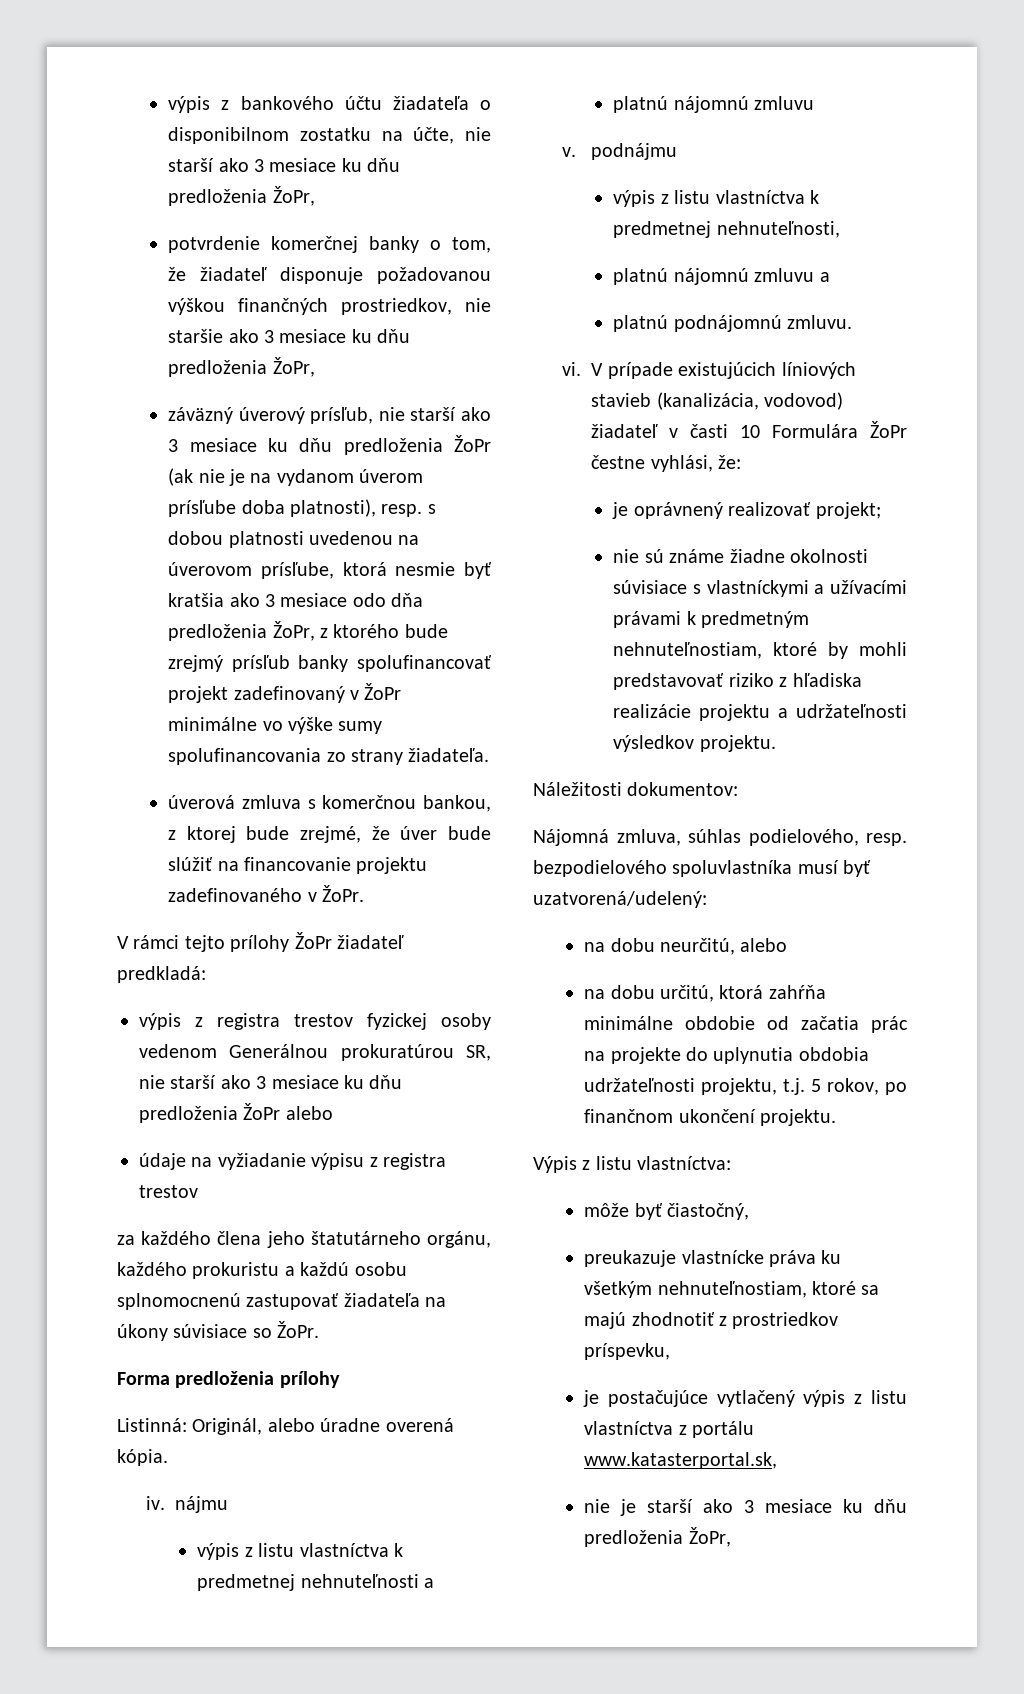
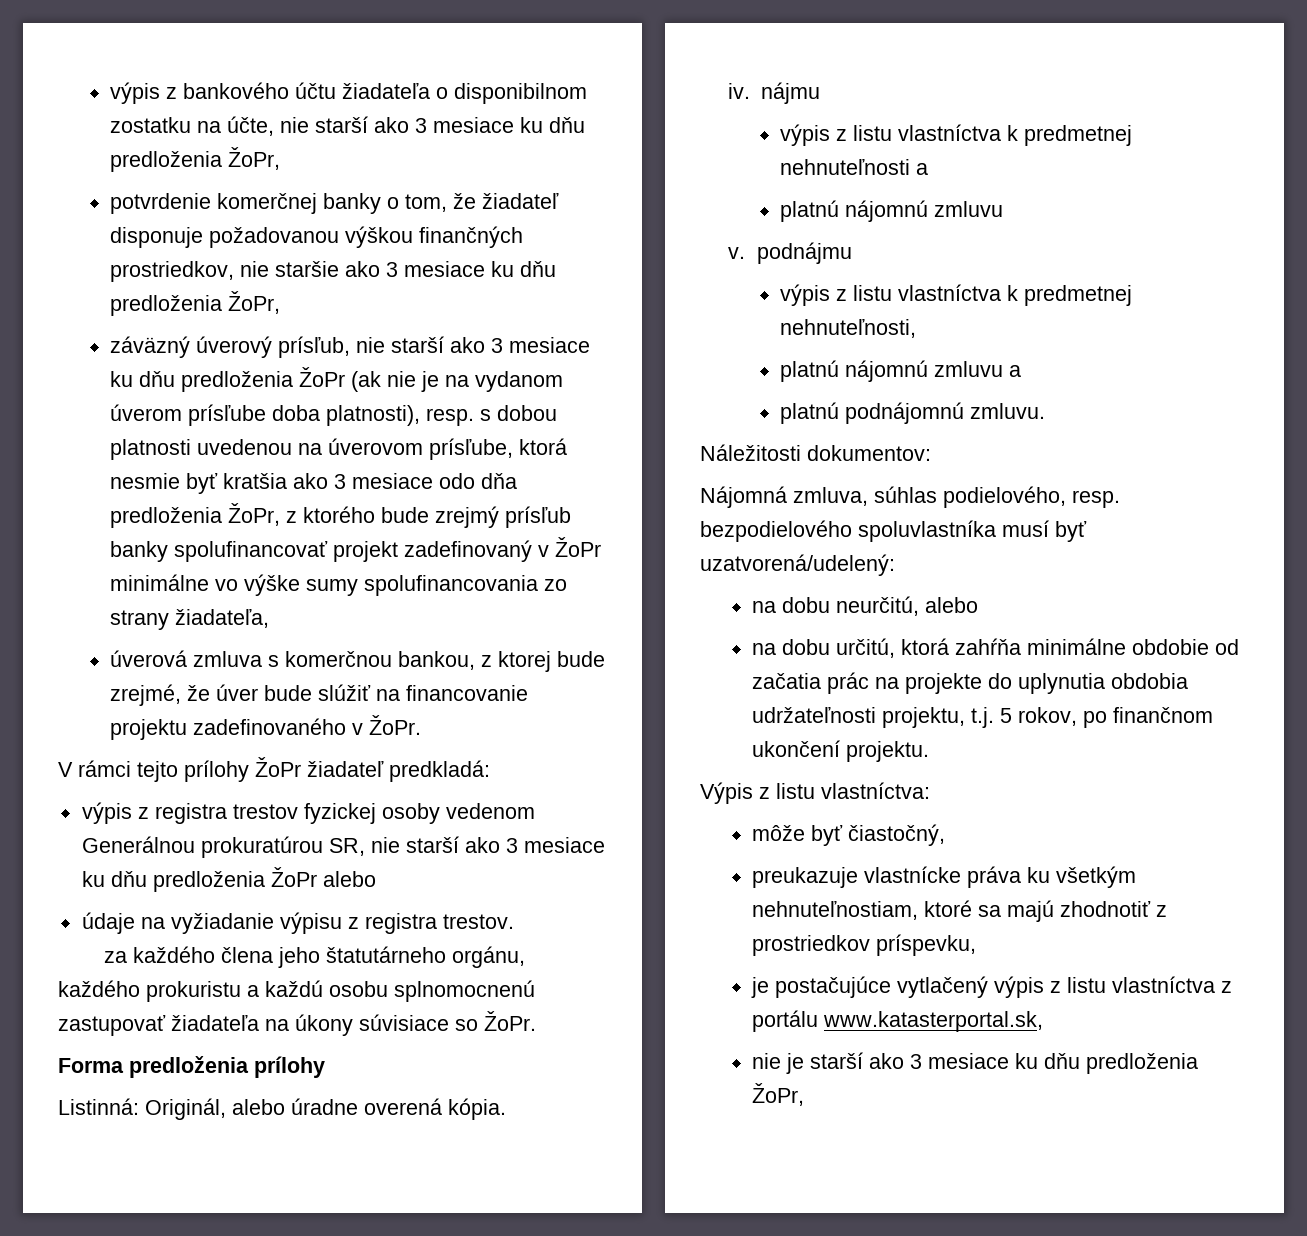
- záväzný úverový prísľub, nie starší ako 3 mesiace ku dňu predloženia ŽoPr (ak nie je na vydanom úverom prísľube doba platnosti), resp. s dobou platnosti uvedenou na úverovom prísľube, ktorá nesmie byť kratšia ako 3 mesiace odo dňa predloženia ŽoPr, z ktorého bude zrejmý prísľub banky spolufinancovať projekt zadefinovaný v ŽoPr minimálne vo výške sumy spolufinancovania zo strany žiadateľa.
+ záväzný úverový prísľub, nie starší ako 3 mesiace ku dňu predloženia ŽoPr (ak nie je na vydanom úverom prísľube doba platnosti), resp. s dobou platnosti uvedenou na úverovom prísľube, ktorá nesmie byť kratšia ako 3 mesiace odo dňa predloženia ŽoPr, z ktorého bude zrejmý prísľub banky spolufinancovať projekt zadefinovaný v ŽoPr minimálne vo výške sumy spolufinancovania zo strany žiadateľa,
- údaje na vyžiadanie výpisu z registra trestov
+ údaje na vyžiadanie výpisu z registra trestov.
- vi. V prípade existujúcich líniových stavieb (kanalizácia, vodovod) žiadateľ v časti 10 Formulára ŽoPr čestne vyhlási, že:
- je oprávnený realizovať projekt;
- nie sú známe žiadne okolnosti súvisiace s vlastníckymi a užívacími právami k predmetným nehnuteľnostiam, ktoré by mohli predstavovať riziko z hľadiska realizácie projektu a udržateľnosti výsledkov projektu.

